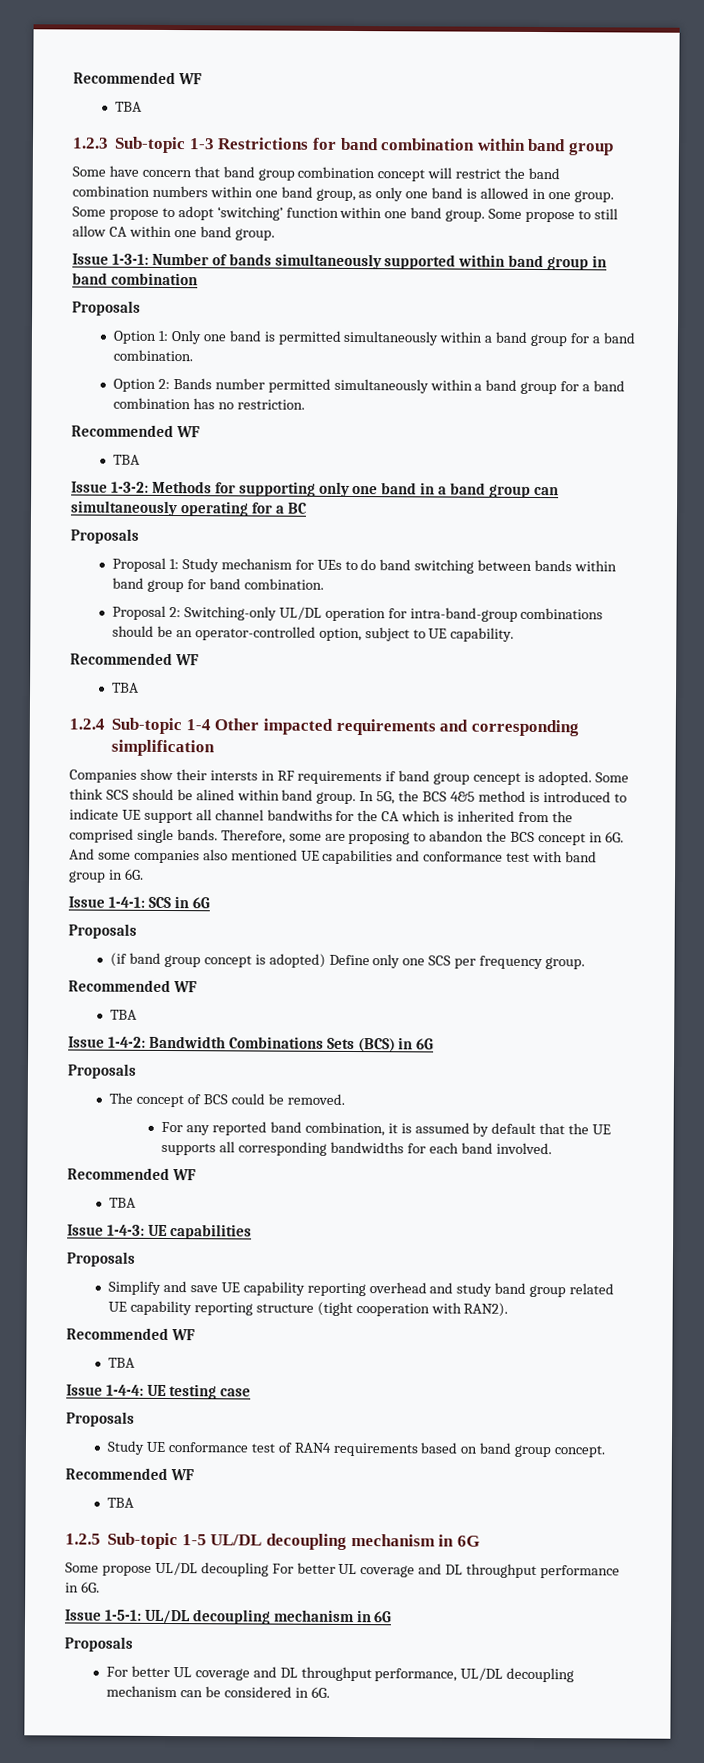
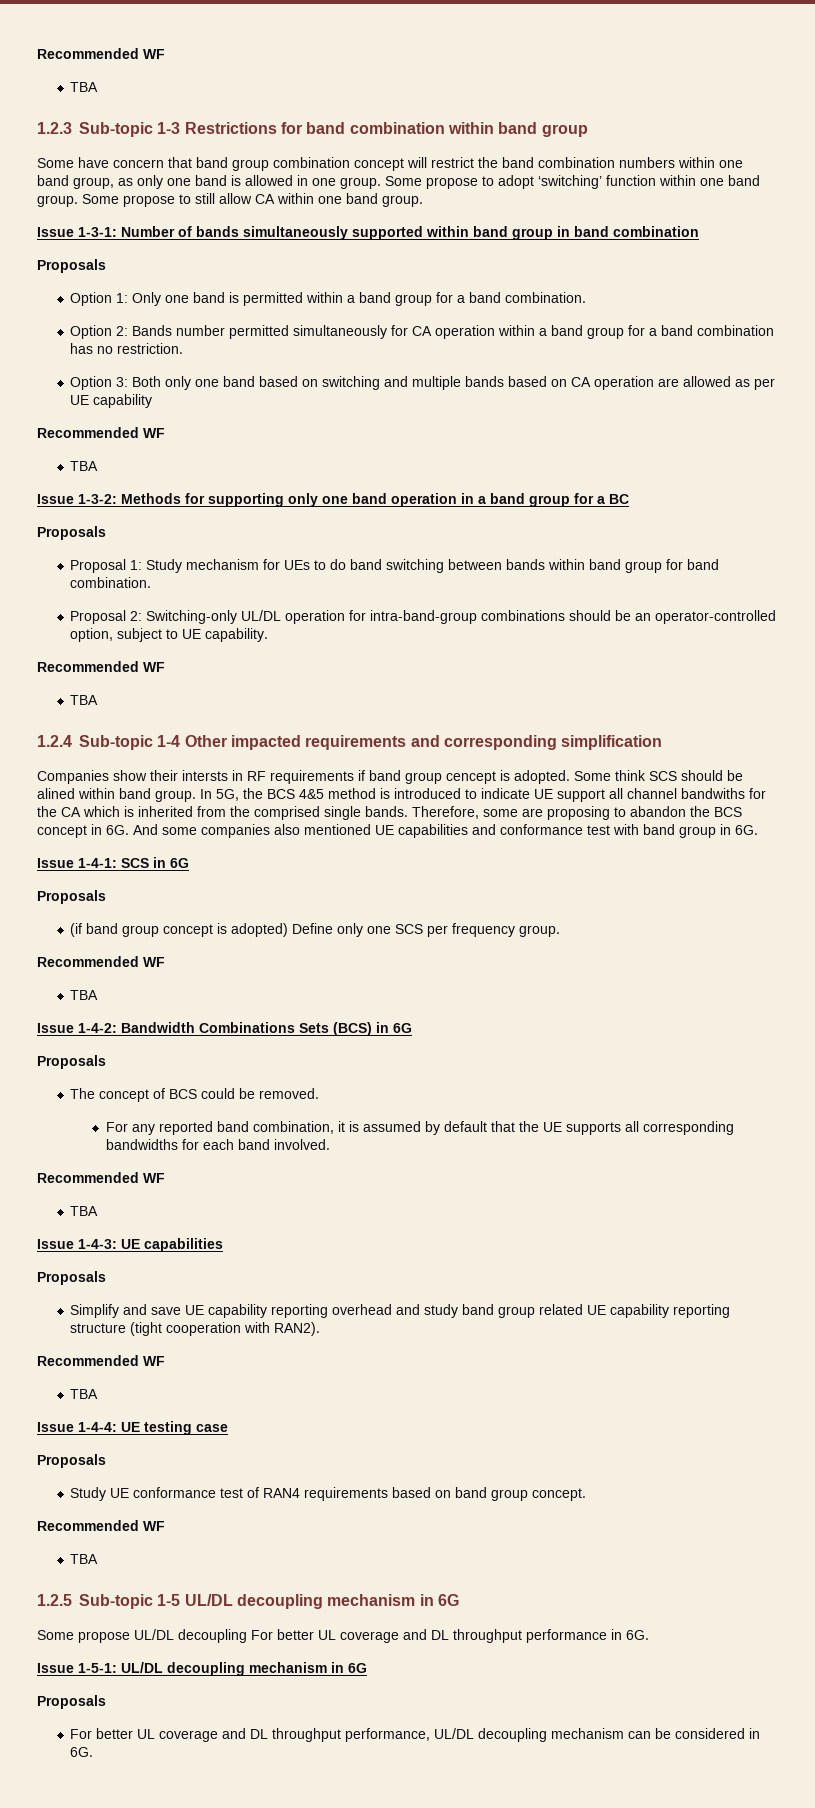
- Option 1: Only one band is permitted simultaneously within a band group for a band combination.
+ Option 1: Only one band is permitted within a band group for a band combination.
- Option 2: Bands number permitted simultaneously within a band group for a band combination has no restriction.
+ Option 2: Bands number permitted simultaneously for CA operation within a band group for a band combination has no restriction.
+ Option 3: Both only one band based on switching and multiple bands based on CA operation are allowed as per UE capability
- Issue 1-3-2: Methods for supporting only one band in a band group can simultaneously operating for a BC
+ Issue 1-3-2: Methods for supporting only one band operation in a band group for a BC

